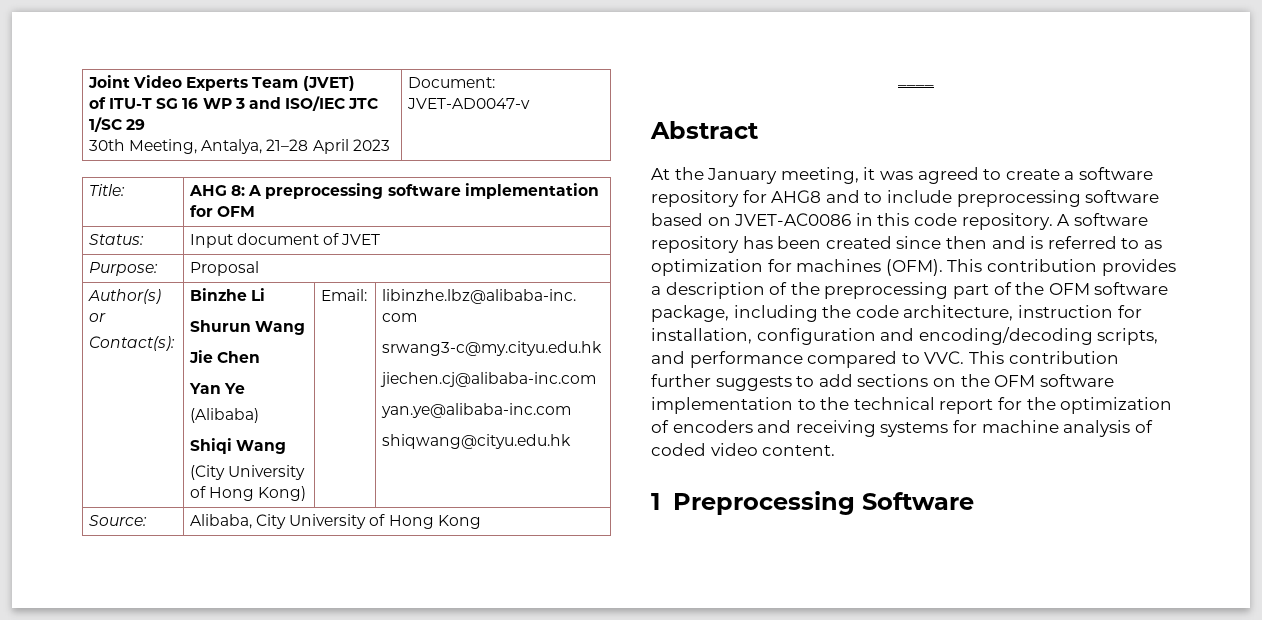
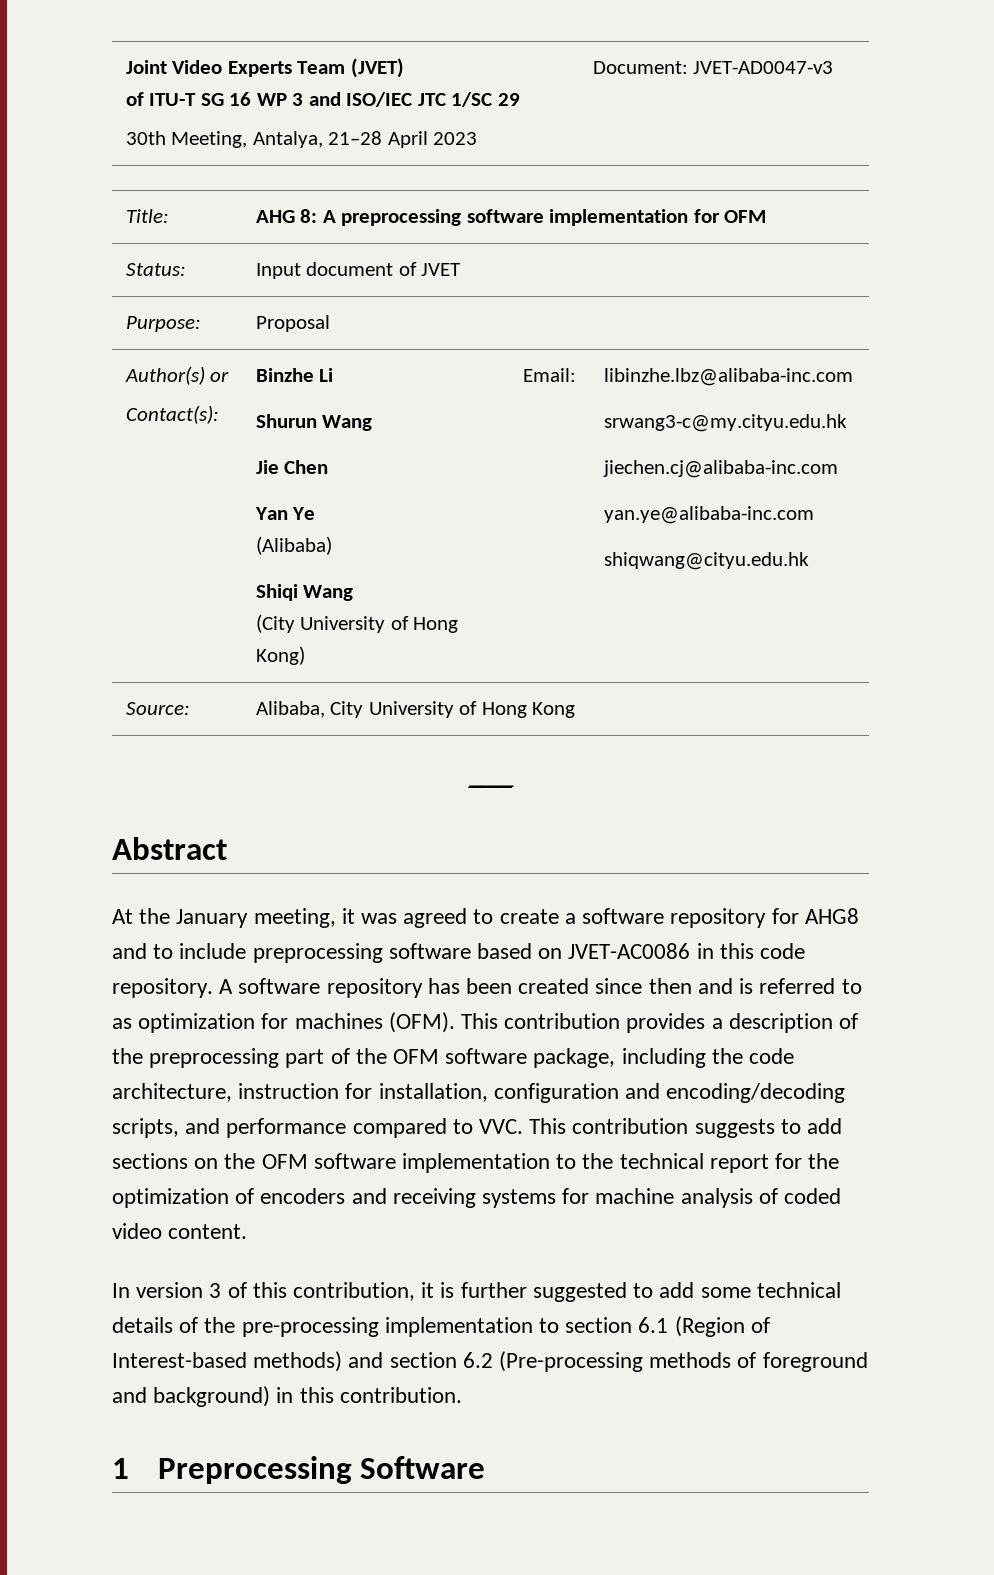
  Joint Video Experts Team (JVET)
  of ITU-T SG 16 WP 3 and ISO/IEC JTC 1/SC 29
- 30th Meeting, Antalya, 21–28 April 2023 | Document: JVET-AD0047-v
+ 30th Meeting, Antalya, 21–28 April 2023 | Document: JVET-AD0047-v3
- This contribution provides a description of the preprocessing part of the OFM software package, including the code architecture, instruction for installation, configuration and encoding/decoding scripts, and performance compared to VVC. This contribution further suggests to add sections on the OFM software implementation to the technical report for the optimization of encoders and receiving systems for machine analysis of coded video content.
+ This contribution provides a description of the preprocessing part of the OFM software package, including the code architecture, instruction for installation, configuration and encoding/decoding scripts, and performance compared to VVC. This contribution suggests to add sections on the OFM software implementation to the technical report for the optimization of encoders and receiving systems for machine analysis of coded video content.
+ In version 3 of this contribution, it is further suggested to add some technical details of the pre-processing implementation to section 6.1 (Region of Interest-based methods) and section 6.2 (Pre-processing methods of foreground and background) in this contribution.

